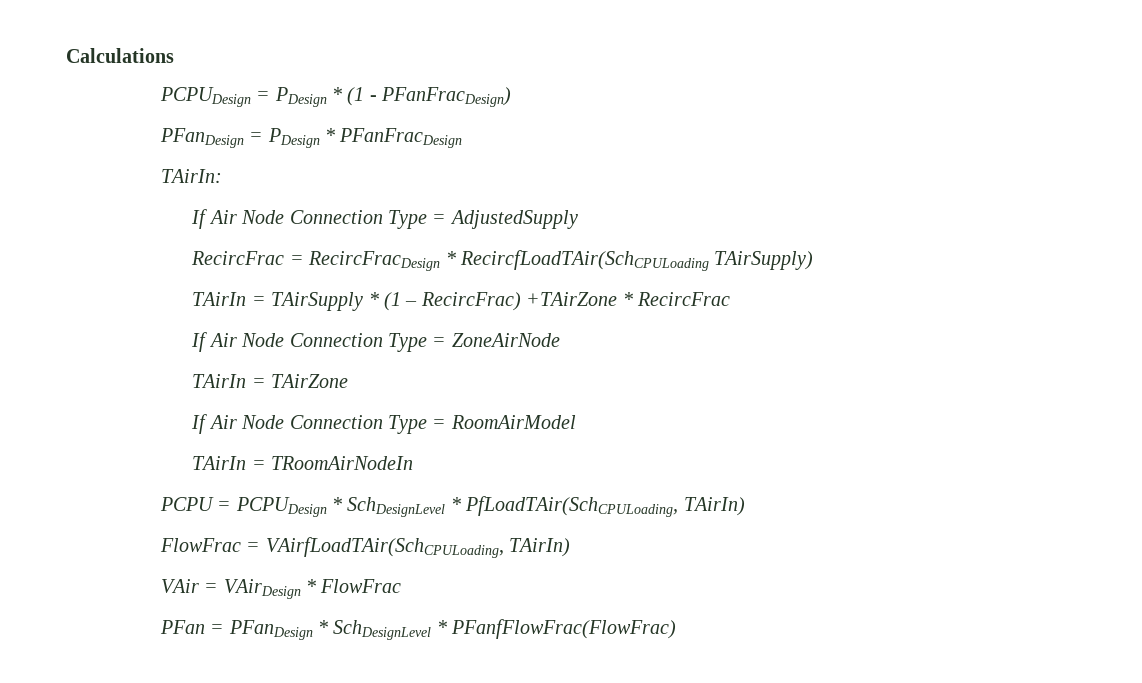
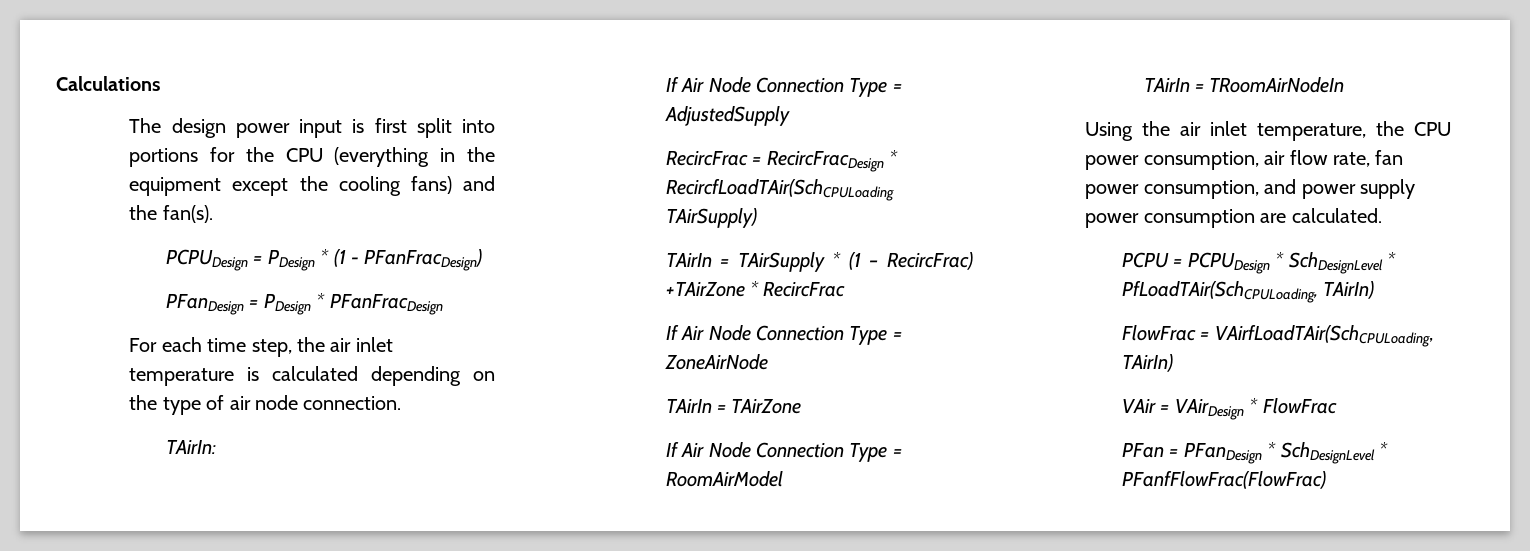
+ The design power input is first split into portions for the CPU (everything in the equipment except the cooling fans) and the fan(s).
+ For each time step, the air inlet temperature is calculated depending on the type of air node connection.
+ Using the air inlet temperature, the CPU power consumption, air flow rate, fan power consumption, and power supply power consumption are calculated.

